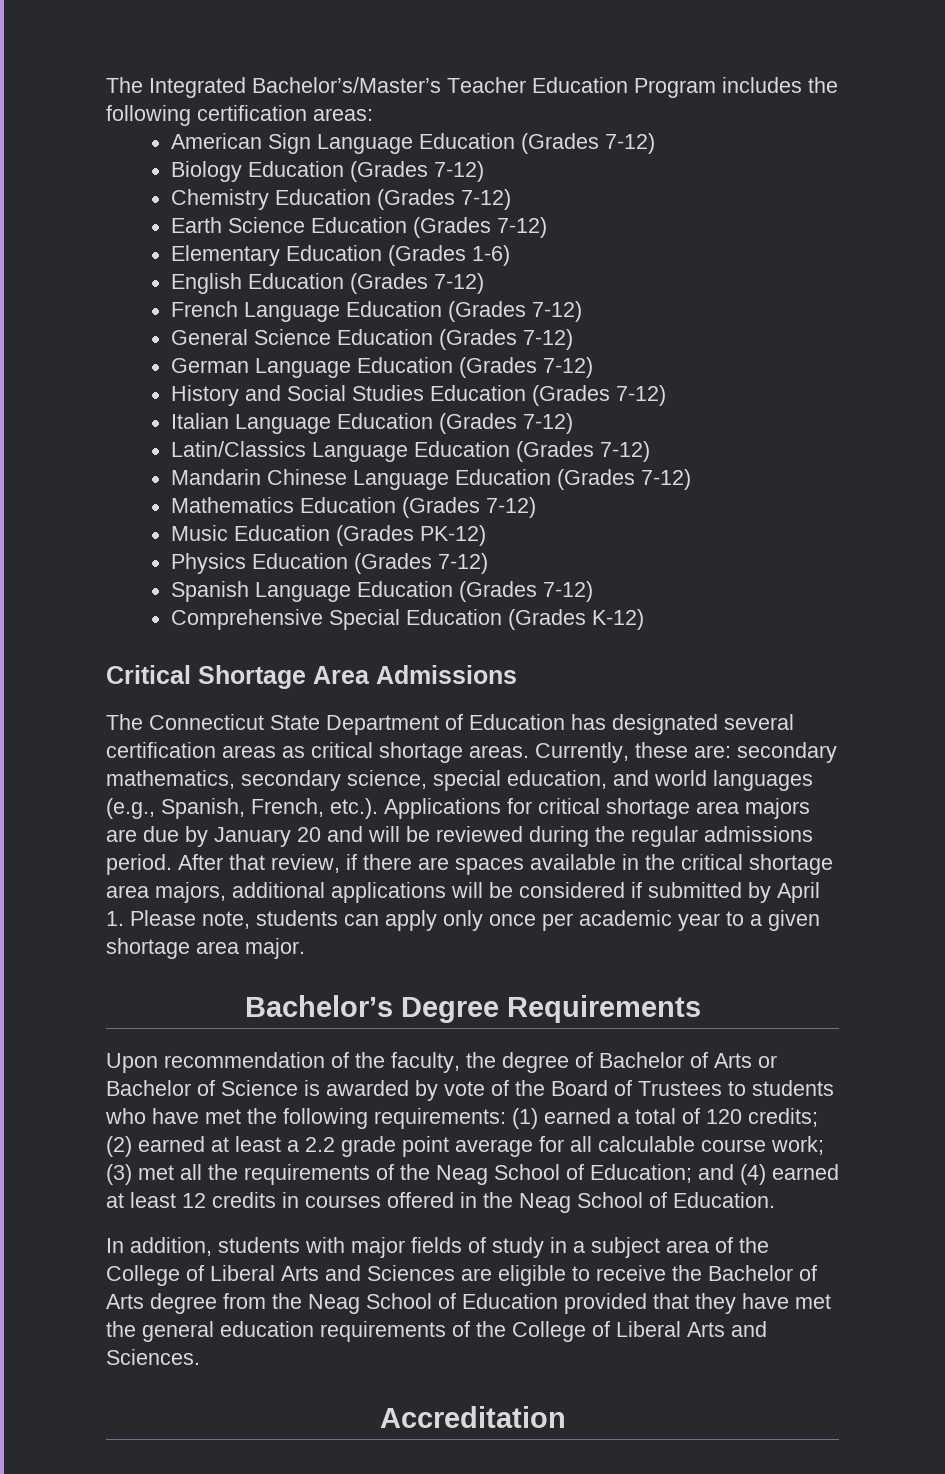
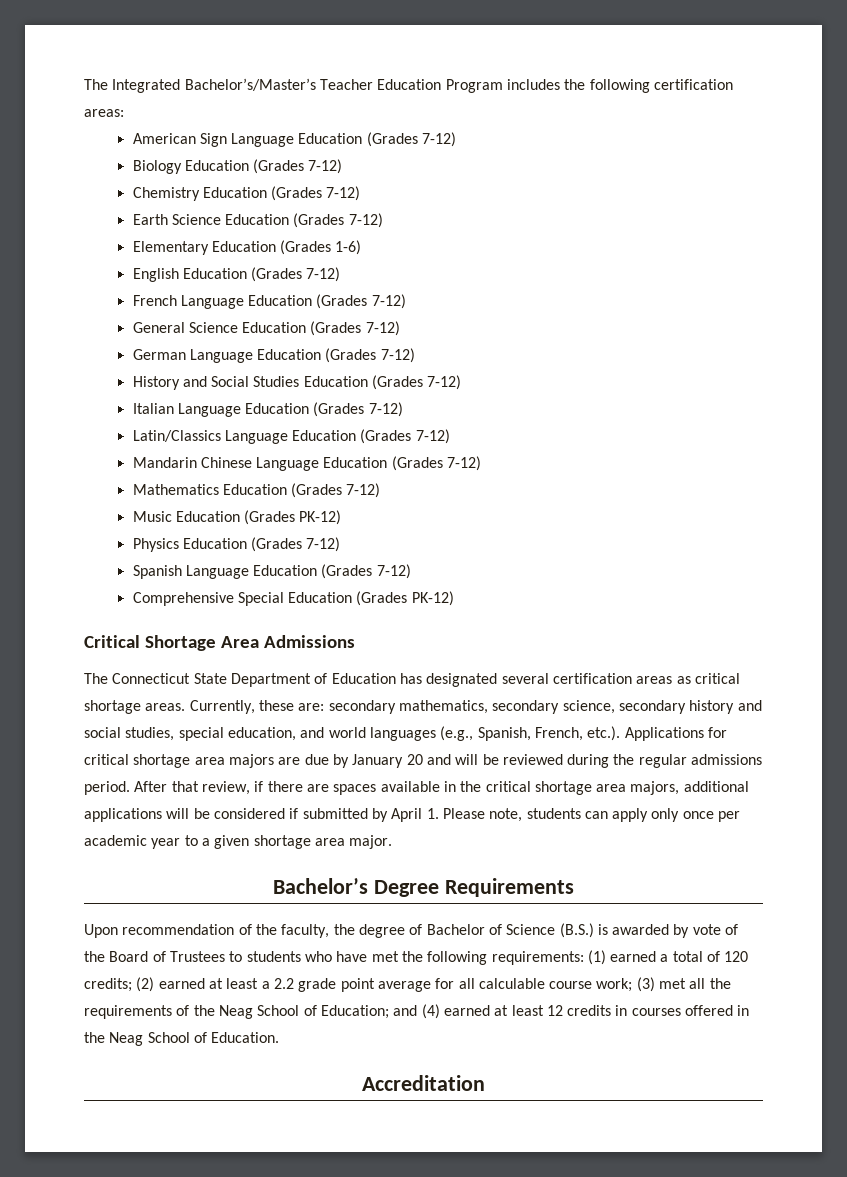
- Comprehensive Special Education (Grades K-12)
+ Comprehensive Special Education (Grades PK-12)
- Currently, these are: secondary mathematics, secondary science, special education, and world languages (e.g., Spanish, French, etc.). Applications for critical shortage area majors are due by January 20 and will be reviewed during the regular admissions period.
+ Currently, these are: secondary mathematics, secondary science, secondary history and social studies, special education, and world languages (e.g., Spanish, French, etc.). Applications for critical shortage area majors are due by January 20 and will be reviewed during the regular admissions period.
- Upon recommendation of the faculty, the degree of Bachelor of Arts or Bachelor of Science is awarded by vote of the Board of Trustees to students who have met the following requirements:
+ Upon recommendation of the faculty, the degree of Bachelor of Science (B.S.) is awarded by vote of the Board of Trustees to students who have met the following requirements:
- In addition, students with major fields of study in a subject area of the College of Liberal Arts and Sciences are eligible to receive the Bachelor of Arts degree from the Neag School of Education provided that they have met the general education requirements of the College of Liberal Arts and Sciences.

